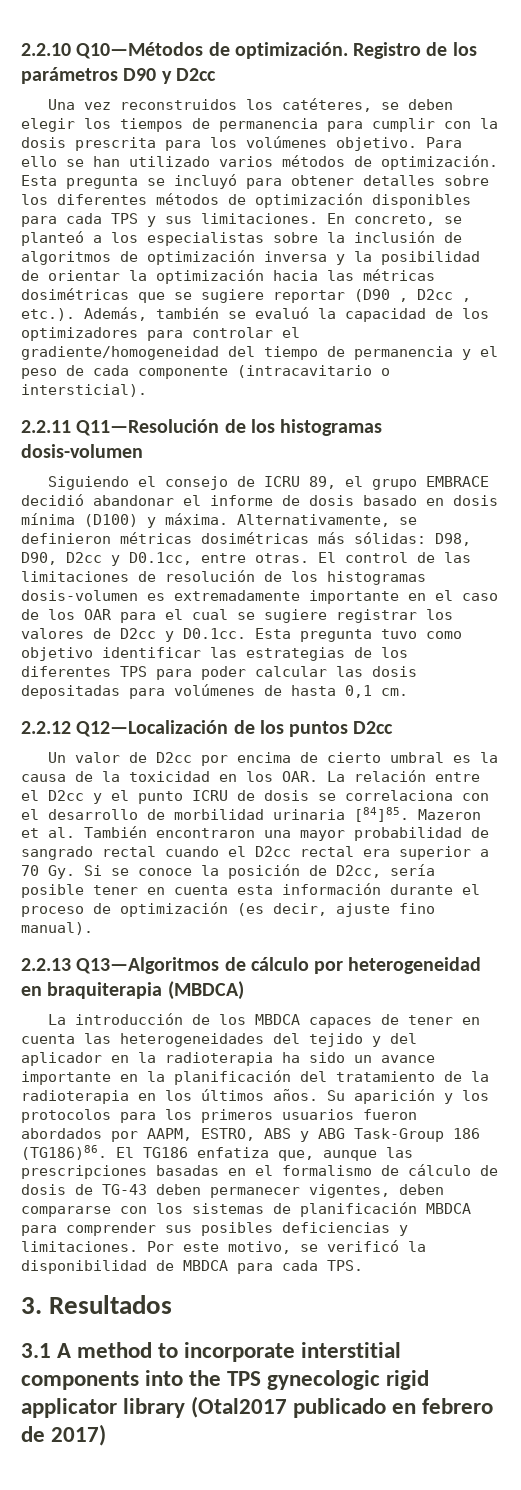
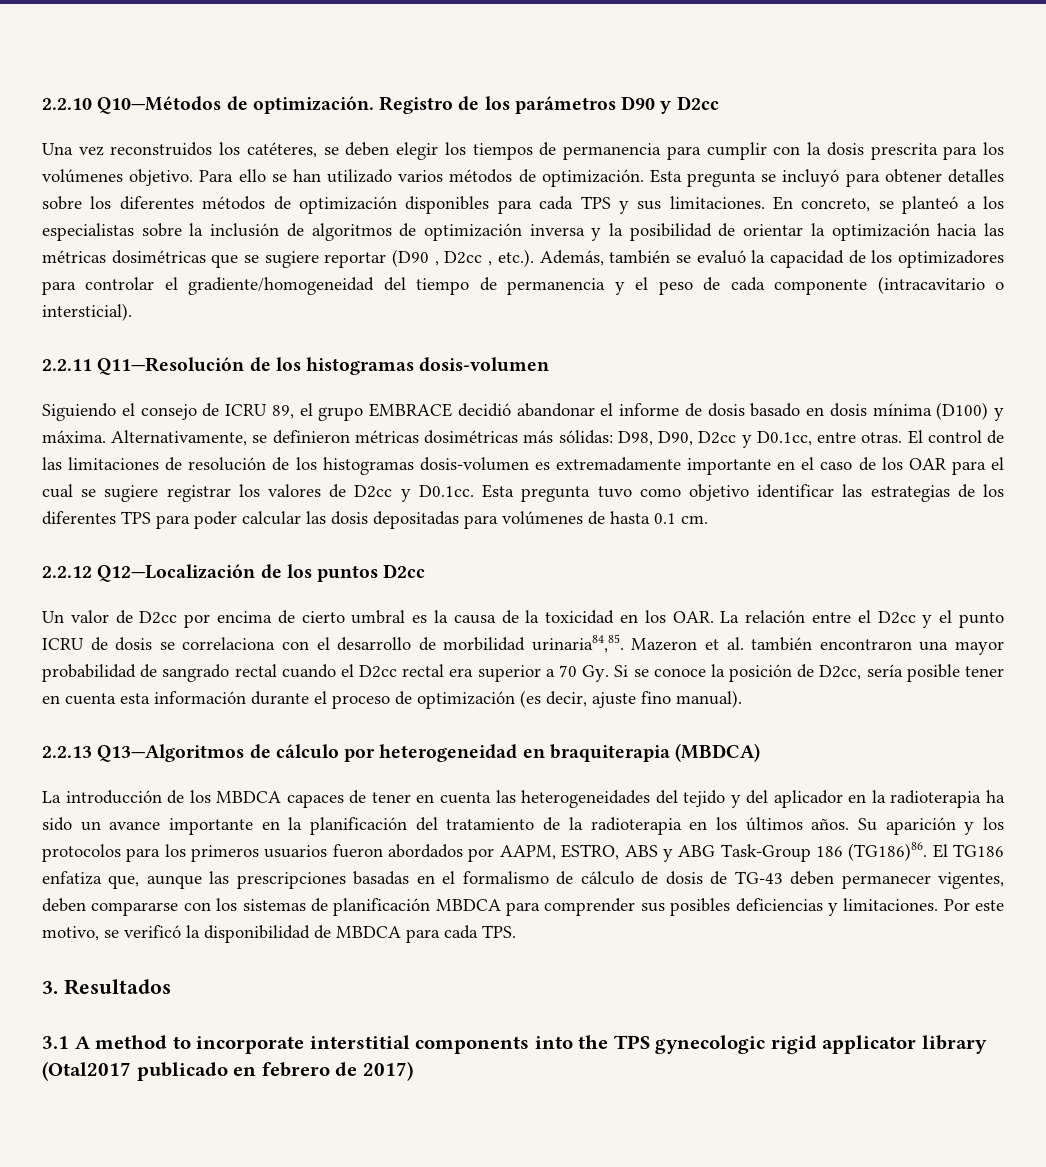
- El control de las limitaciones de resolución de los histogramas dosis-volumen es extremadamente importante en el caso de los OAR para el cual se sugiere registrar los valores de D2cc y D0.1cc. Esta pregunta tuvo como objetivo identificar las estrategias de los diferentes TPS para poder calcular las dosis depositadas para volúmenes de hasta 0,1 cm.
+ El control de las limitaciones de resolución de los histogramas dosis-volumen es extremadamente importante en el caso de los OAR para el cual se sugiere registrar los valores de D2cc y D0.1cc. Esta pregunta tuvo como objetivo identificar las estrategias de los diferentes TPS para poder calcular las dosis depositadas para volúmenes de hasta 0.1 cm.
- Un valor de D2cc por encima de cierto umbral es la causa de la toxicidad en los OAR. La relación entre el D2cc y el punto ICRU de dosis se correlaciona con el desarrollo de morbilidad urinaria [84]85.
+ Un valor de D2cc por encima de cierto umbral es la causa de la toxicidad en los OAR. La relación entre el D2cc y el punto ICRU de dosis se correlaciona con el desarrollo de morbilidad urinaria84,85.
- Mazeron et al. También encontraron una mayor probabilidad de sangrado rectal cuando el D2cc rectal era superior a 70 Gy. Si se conoce la posición de D2cc, sería posible tener en cuenta esta información durante el proceso de optimización (es decir, ajuste fino manual).
+ Mazeron et al. también encontraron una mayor probabilidad de sangrado rectal cuando el D2cc rectal era superior a 70 Gy. Si se conoce la posición de D2cc, sería posible tener en cuenta esta información durante el proceso de optimización (es decir, ajuste fino manual).

